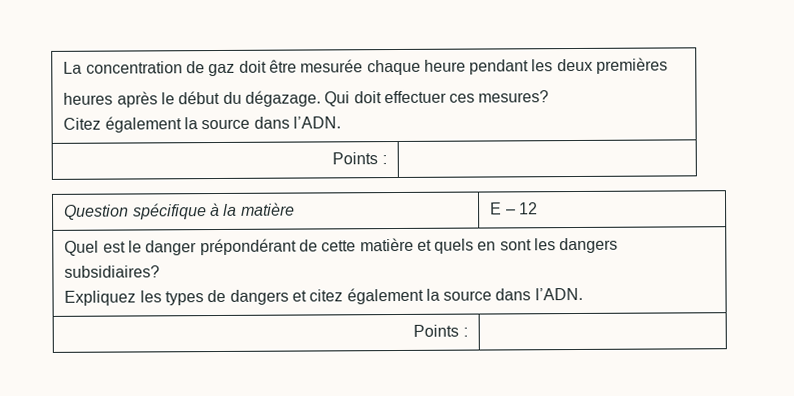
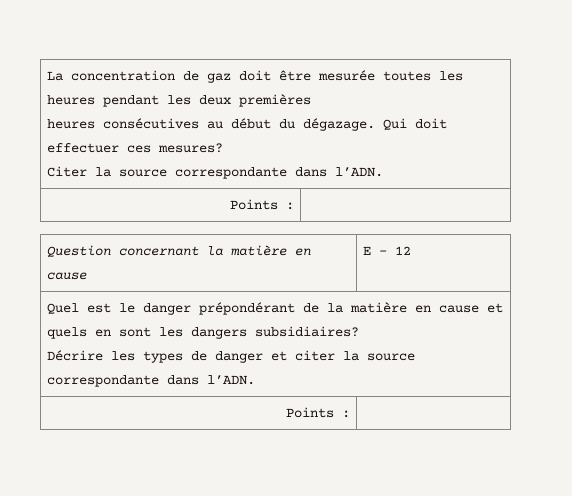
- La concentration de gaz doit être mesurée chaque heure pendant les deux premières
- heures après le début du dégazage. Qui doit effectuer ces mesures?
- Citez également la source dans l’ADN.
+ La concentration de gaz doit être mesurée toutes les heures pendant les deux premières
+ heures consécutives au début du dégazage. Qui doit effectuer ces mesures?
+ Citer la source correspondante dans l’ADN.
- Question spécifique à la matière | E – 12
+ Question concernant la matière en cause | E – 12
- Quel est le danger prépondérant de cette matière et quels en sont les dangers subsidiaires?
- Expliquez les types de dangers et citez également la source dans l’ADN.
+ Quel est le danger prépondérant de la matière en cause et quels en sont les dangers subsidiaires?
+ Décrire les types de danger et citer la source correspondante dans l’ADN.

